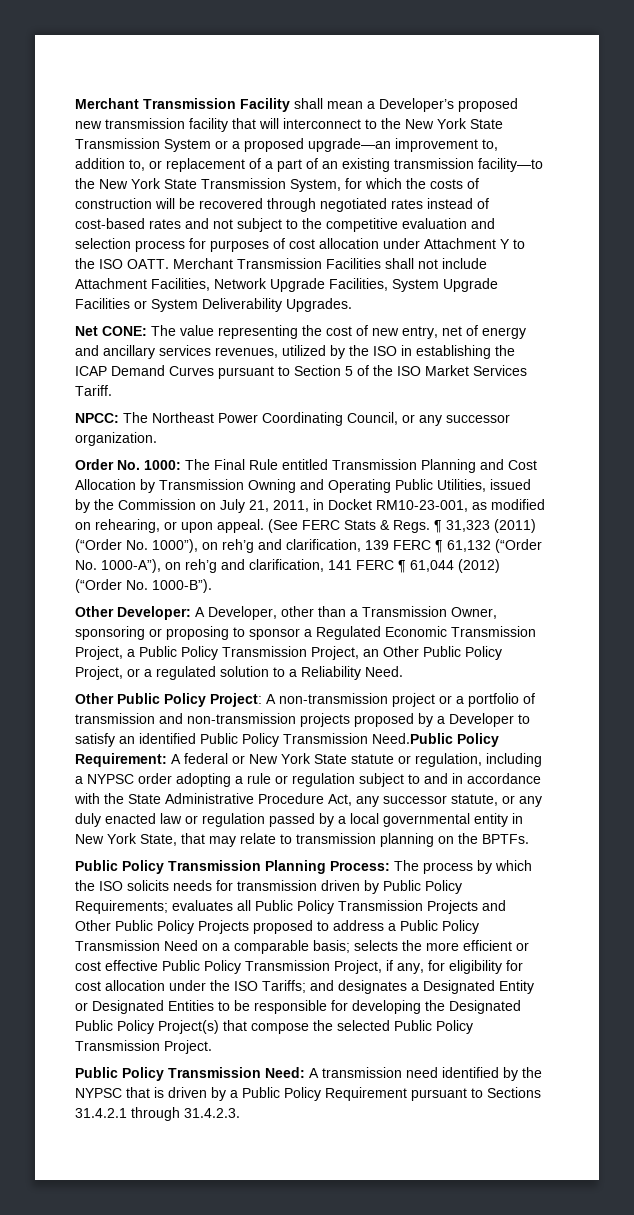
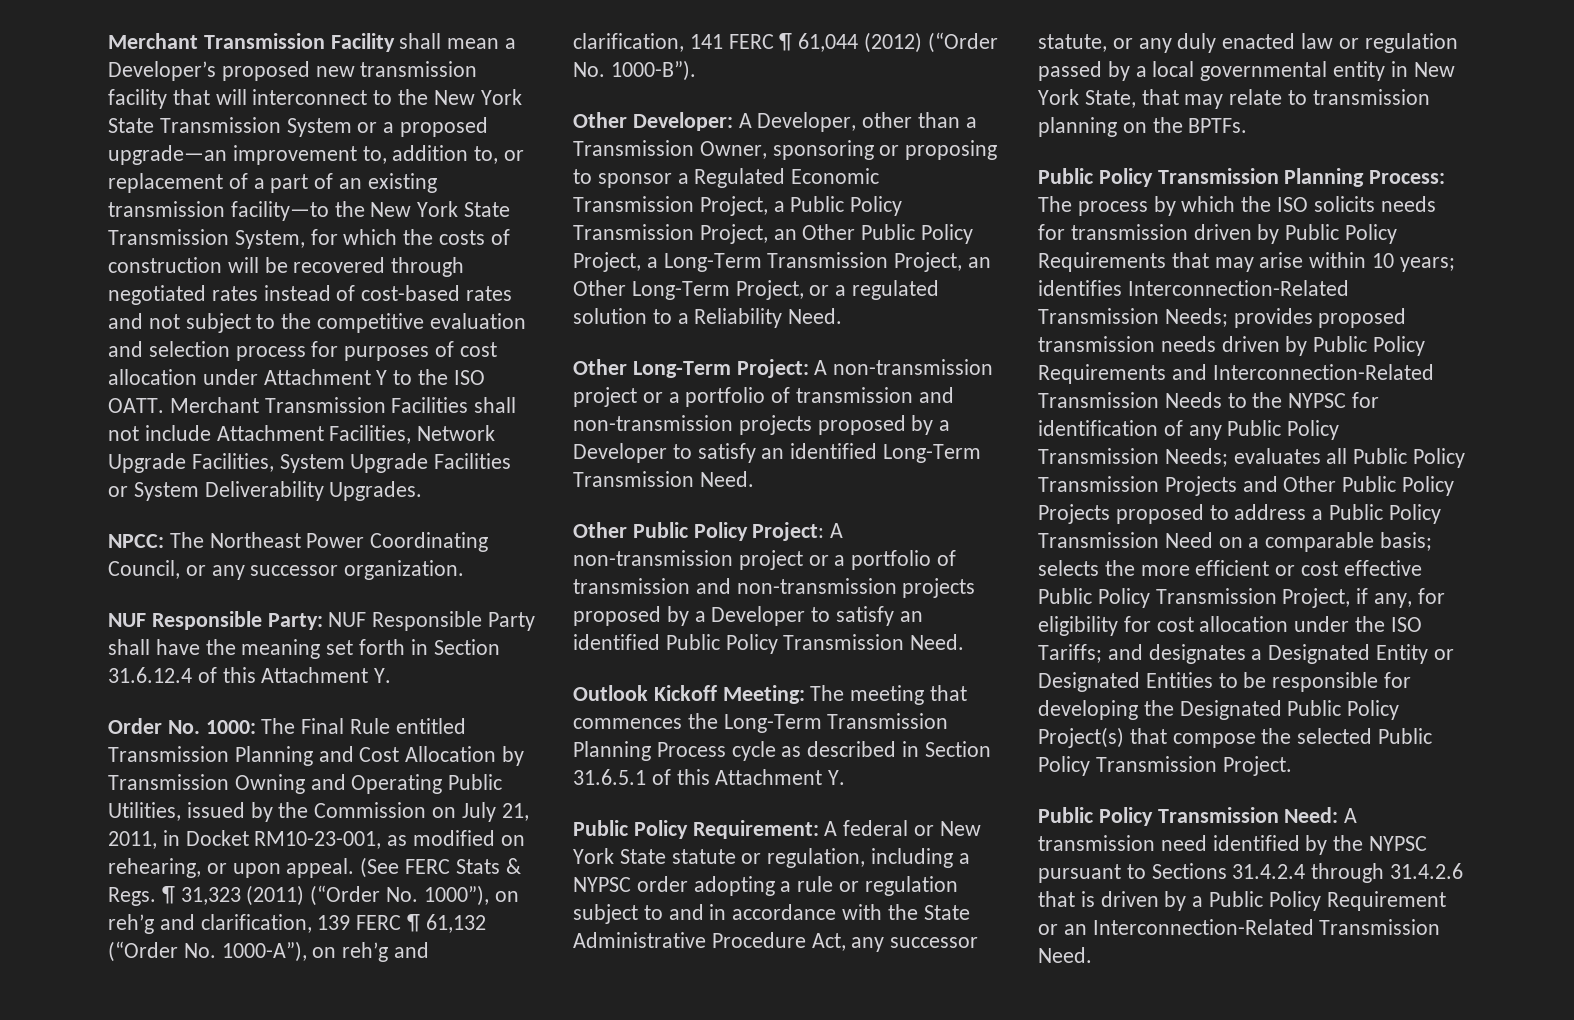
- Net CONE: The value representing the cost of new entry, net of energy and ancillary services revenues, utilized by the ISO in establishing the ICAP Demand Curves pursuant to Section 5 of the ISO Market Services Tariff.
+ NUF Responsible Party: NUF Responsible Party shall have the meaning set forth in Section 31.6.12.4 of this Attachment Y.
- Other Developer: A Developer, other than a Transmission Owner, sponsoring or proposing to sponsor a Regulated Economic Transmission Project, a Public Policy Transmission Project, an Other Public Policy Project, or a regulated solution to a Reliability Need.
+ Other Developer: A Developer, other than a Transmission Owner, sponsoring or proposing to sponsor a Regulated Economic Transmission Project, a Public Policy Transmission Project, an Other Public Policy Project, a Long-Term Transmission Project, an Other Long-Term Project, or a regulated solution to a Reliability Need.
+ Other Long-Term Project: A non-transmission project or a portfolio of transmission and non-transmission projects proposed by a Developer to satisfy an identified Long-Term Transmission Need.
- A non-transmission project or a portfolio of transmission and non-transmission projects proposed by a Developer to satisfy an identified Public Policy Transmission Need.Public Policy Requirement:
+ A non-transmission project or a portfolio of transmission and non-transmission projects proposed by a Developer to satisfy an identified Public Policy Transmission Need.
+ Outlook Kickoff Meeting: The meeting that commences the Long-Term Transmission Planning Process cycle as described in Section 31.6.5.1 of this Attachment Y.
+ Public Policy Requirement:
- The process by which the ISO solicits needs for transmission driven by Public Policy Requirements;
+ The process by which the ISO solicits needs for transmission driven by Public Policy Requirements that may arise within 10 years; identifies Interconnection-Related Transmission Needs; provides proposed transmission needs driven by Public Policy Requirements and Interconnection-Related Transmission Needs to the NYPSC for identification of any Public Policy Transmission Needs;
- Public Policy Transmission Need: A transmission need identified by the NYPSC that is driven by a Public Policy Requirement pursuant to Sections 31.4.2.1 through 31.4.2.3.
+ Public Policy Transmission Need: A transmission need identified by the NYPSC pursuant to Sections 31.4.2.4 through 31.4.2.6 that is driven by a Public Policy Requirement or an Interconnection-Related Transmission Need.

